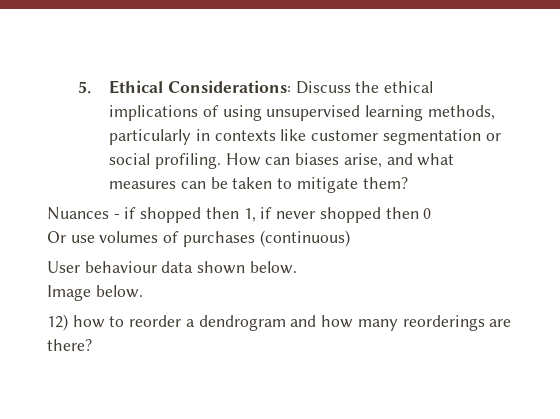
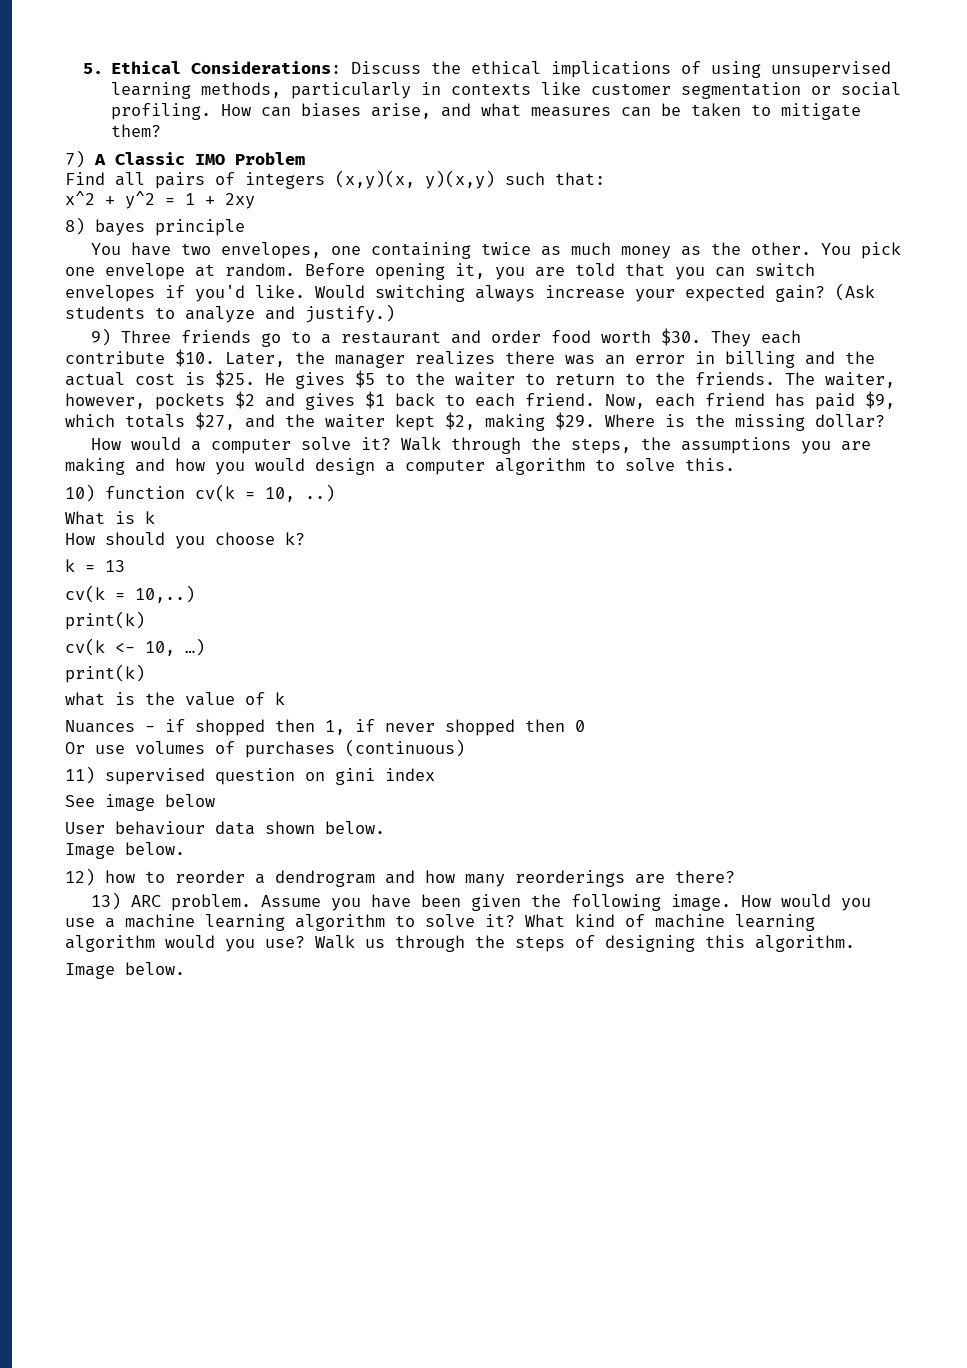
+ 7) A Classic IMO Problem
+ Find all pairs of integers (x,y)(x, y)(x,y) such that:
+ x^2 + y^2 = 1 + 2xy
+ 8) bayes principle
+ You have two envelopes, one containing twice as much money as the other. You pick one envelope at random. Before opening it, you are told that you can switch envelopes if you'd like. Would switching always increase your expected gain? (Ask students to analyze and justify.)
+ 9) Three friends go to a restaurant and order food worth $30. They each contribute $10. Later, the manager realizes there was an error in billing and the actual cost is $25. He gives $5 to the waiter to return to the friends. The waiter, however, pockets $2 and gives $1 back to each friend. Now, each friend has paid $9, which totals $27, and the waiter kept $2, making $29. Where is the missing dollar?
+ How would a computer solve it? Walk through the steps, the assumptions you are making and how you would design a computer algorithm to solve this.
+ 10) function cv(k = 10, ..)
+ What is k
+ How should you choose k?
+ k = 13
+ cv(k = 10,..)
+ print(k)
+ cv(k <- 10, …)
+ print(k)
+ what is the value of k
+ 11) supervised question on gini index
+ See image below
+ 13) ARC problem. Assume you have been given the following image. How would you use a machine learning algorithm to solve it? What kind of machine learning algorithm would you use? Walk us through the steps of designing this algorithm.
+ Image below.

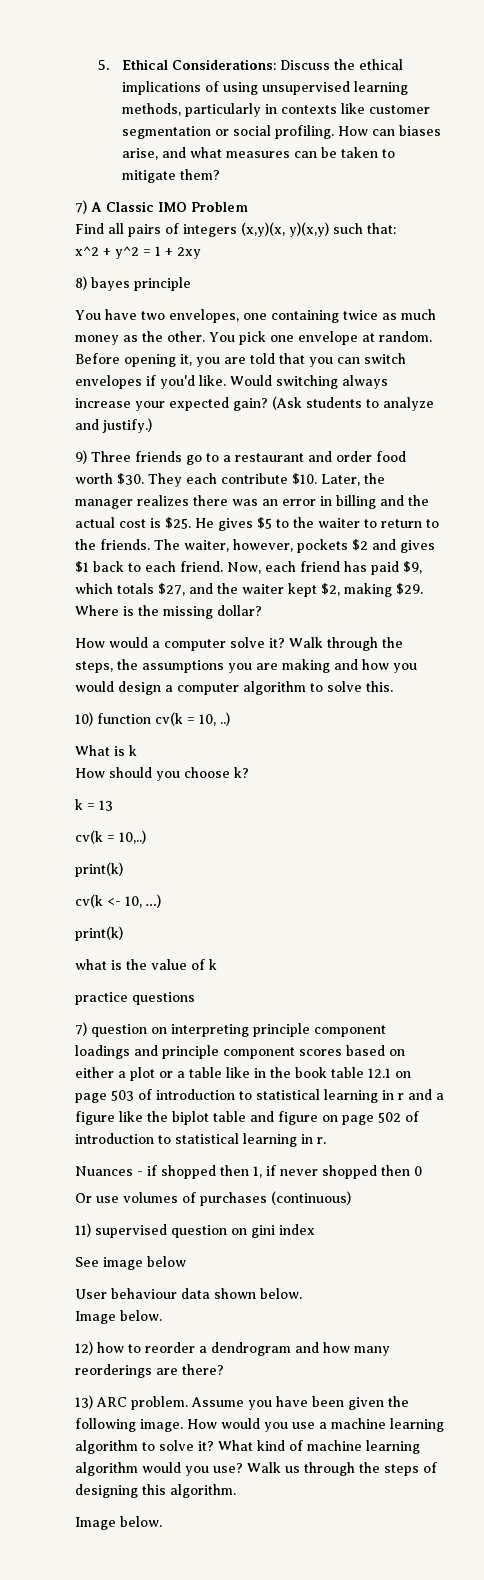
+ practice questions
+ 7) question on interpreting principle component loadings and principle component scores based on either a plot or a table like in the book table 12.1 on page 503 of introduction to statistical learning in r and a figure like the biplot table and figure on page 502 of introduction to statistical learning in r.

